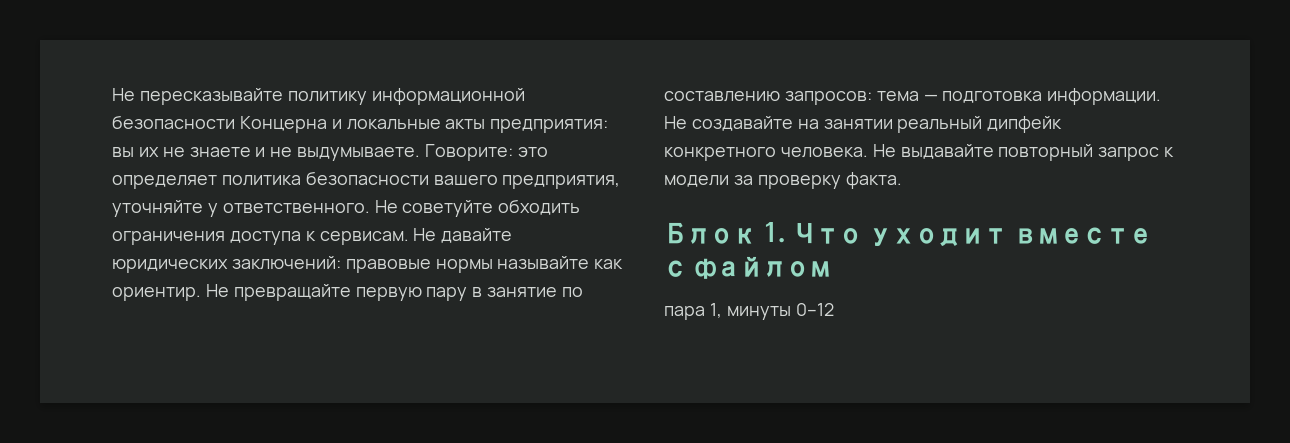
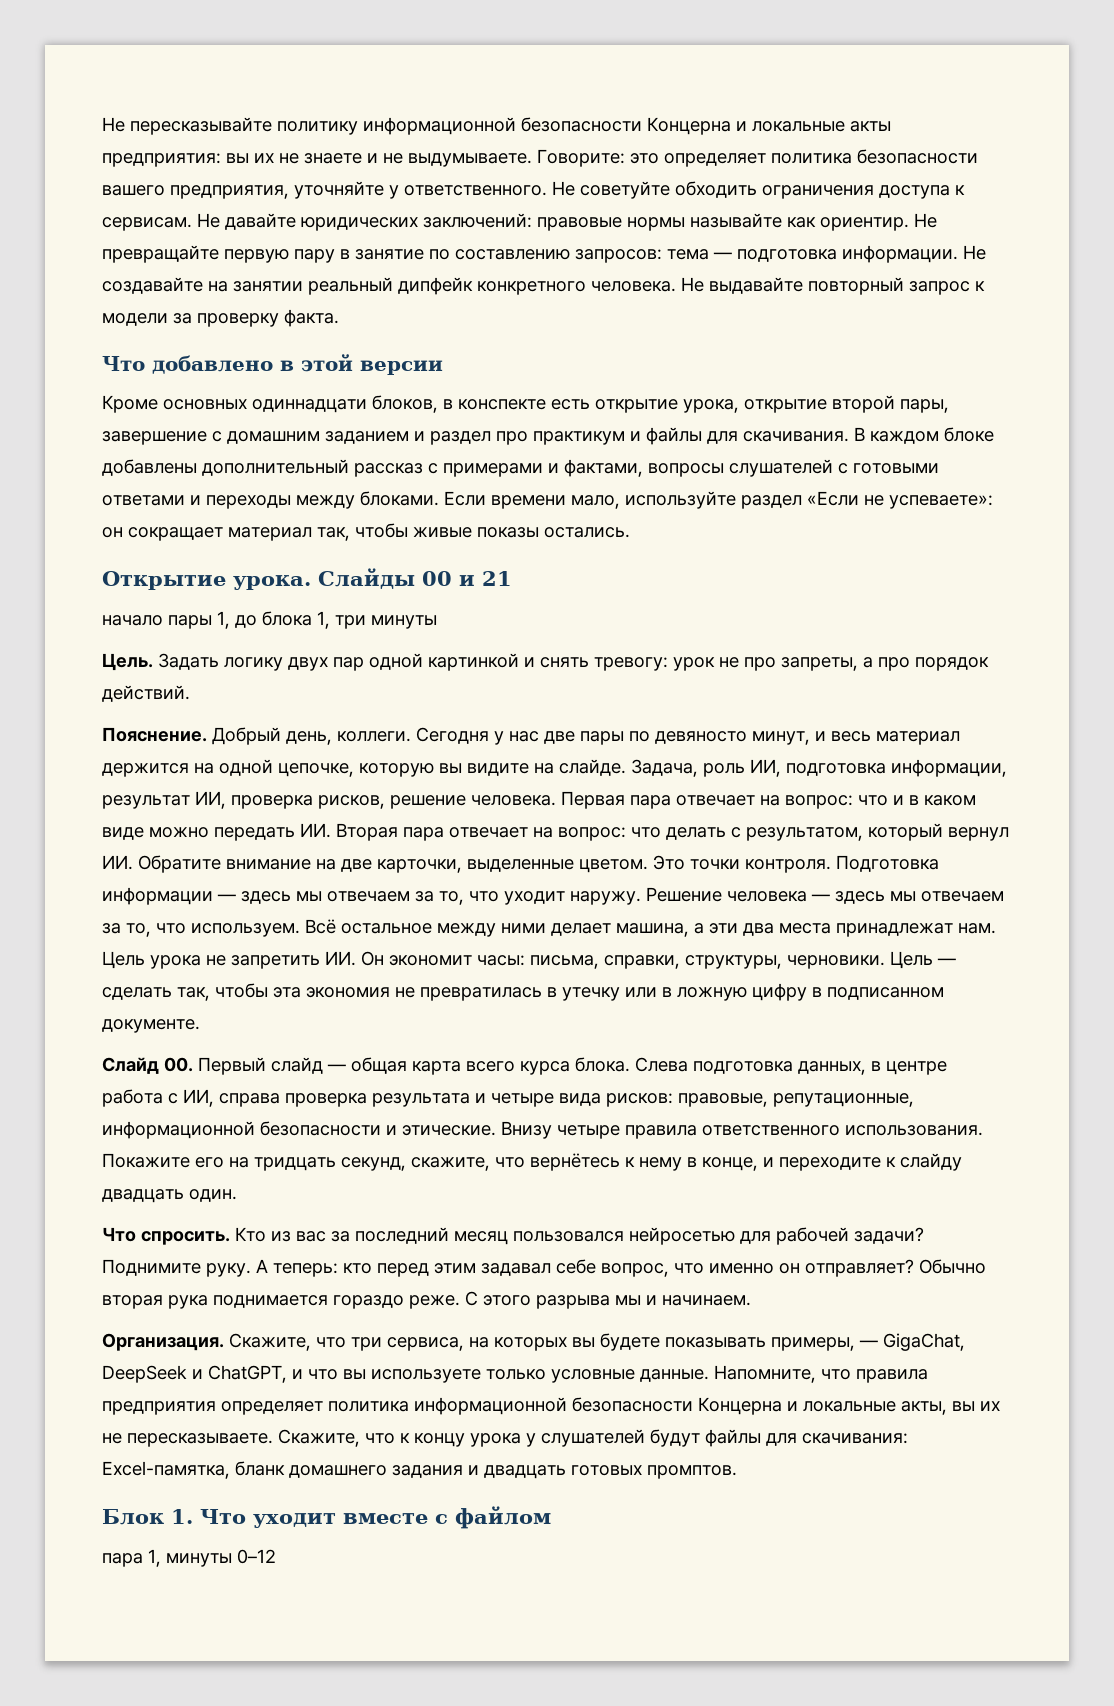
+ Что добавлено в этой версии
+ Кроме основных одиннадцати блоков, в конспекте есть открытие урока, открытие второй пары, завершение с домашним заданием и раздел про практикум и файлы для скачивания. В каждом блоке добавлены дополнительный рассказ с примерами и фактами, вопросы слушателей с готовыми ответами и переходы между блоками. Если времени мало, используйте раздел «Если не успеваете»: он сокращает материал так, чтобы живые показы остались.
+ Открытие урока. Слайды 00 и 21
+ начало пары 1, до блока 1, три минуты
+ Цель. Задать логику двух пар одной картинкой и снять тревогу: урок не про запреты, а про порядок действий.
+ Пояснение. Добрый день, коллеги. Сегодня у нас две пары по девяносто минут, и весь материал держится на одной цепочке, которую вы видите на слайде. Задача, роль ИИ, подготовка информации, результат ИИ, проверка рисков, решение человека. Первая пара отвечает на вопрос: что и в каком виде можно передать ИИ. Вторая пара отвечает на вопрос: что делать с результатом, который вернул ИИ. Обратите внимание на две карточки, выделенные цветом. Это точки контроля. Подготовка информации — здесь мы отвечаем за то, что уходит наружу. Решение человека — здесь мы отвечаем за то, что используем. Всё остальное между ними делает машина, а эти два места принадлежат нам. Цель урока не запретить ИИ. Он экономит часы: письма, справки, структуры, черновики. Цель — сделать так, чтобы эта экономия не превратилась в утечку или в ложную цифру в подписанном документе.
+ Слайд 00. Первый слайд — общая карта всего курса блока. Слева подготовка данных, в центре работа с ИИ, справа проверка результата и четыре вида рисков: правовые, репутационные, информационной безопасности и этические. Внизу четыре правила ответственного использования. Покажите его на тридцать секунд, скажите, что вернётесь к нему в конце, и переходите к слайду двадцать один.
+ Что спросить. Кто из вас за последний месяц пользовался нейросетью для рабочей задачи? Поднимите руку. А теперь: кто перед этим задавал себе вопрос, что именно он отправляет? Обычно вторая рука поднимается гораздо реже. С этого разрыва мы и начинаем.
+ Организация. Скажите, что три сервиса, на которых вы будете показывать примеры, — GigaChat, DeepSeek и ChatGPT, и что вы используете только условные данные. Напомните, что правила предприятия определяет политика информационной безопасности Концерна и локальные акты, вы их не пересказываете. Скажите, что к концу урока у слушателей будут файлы для скачивания: Excel-памятка, бланк домашнего задания и двадцать готовых промптов.

